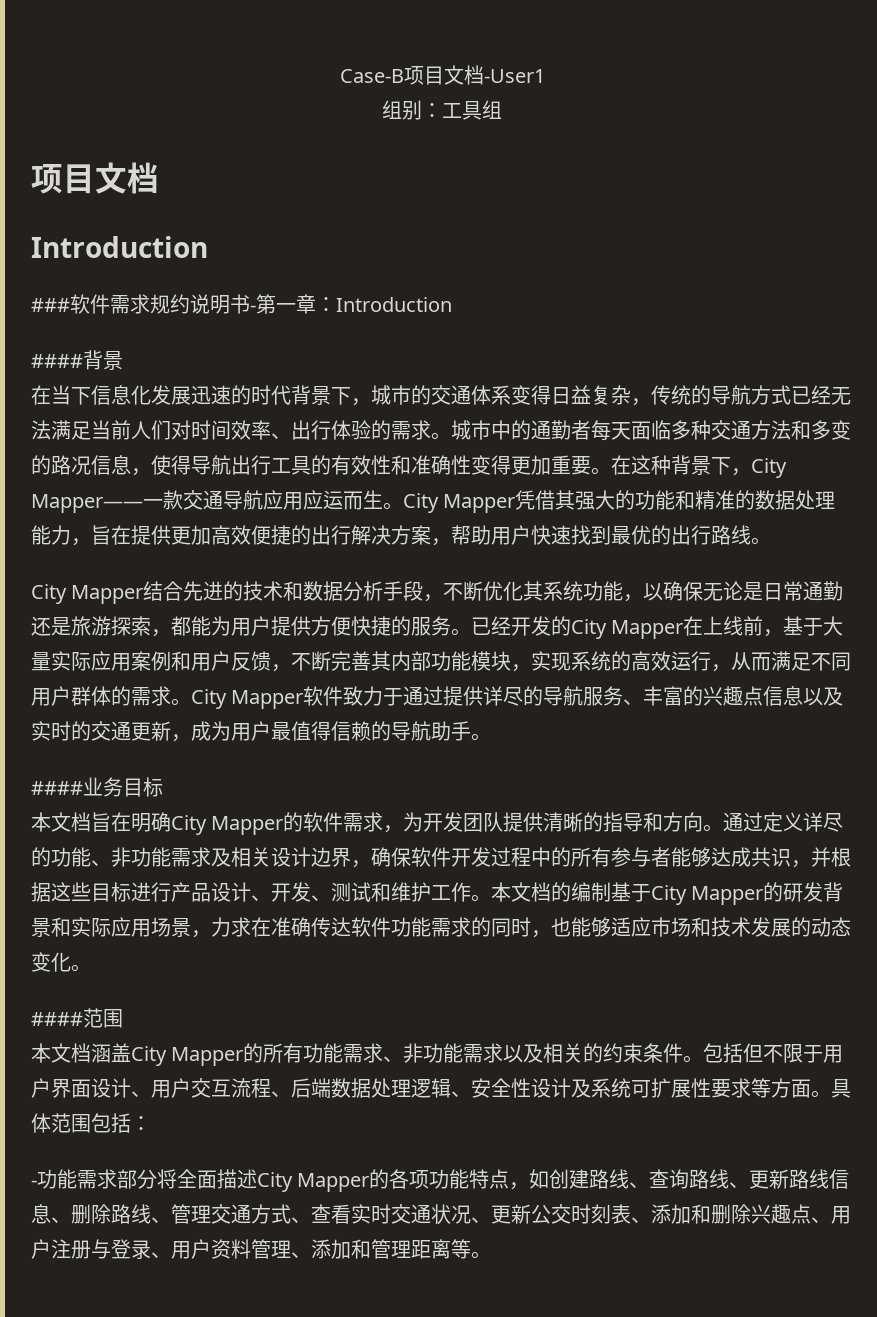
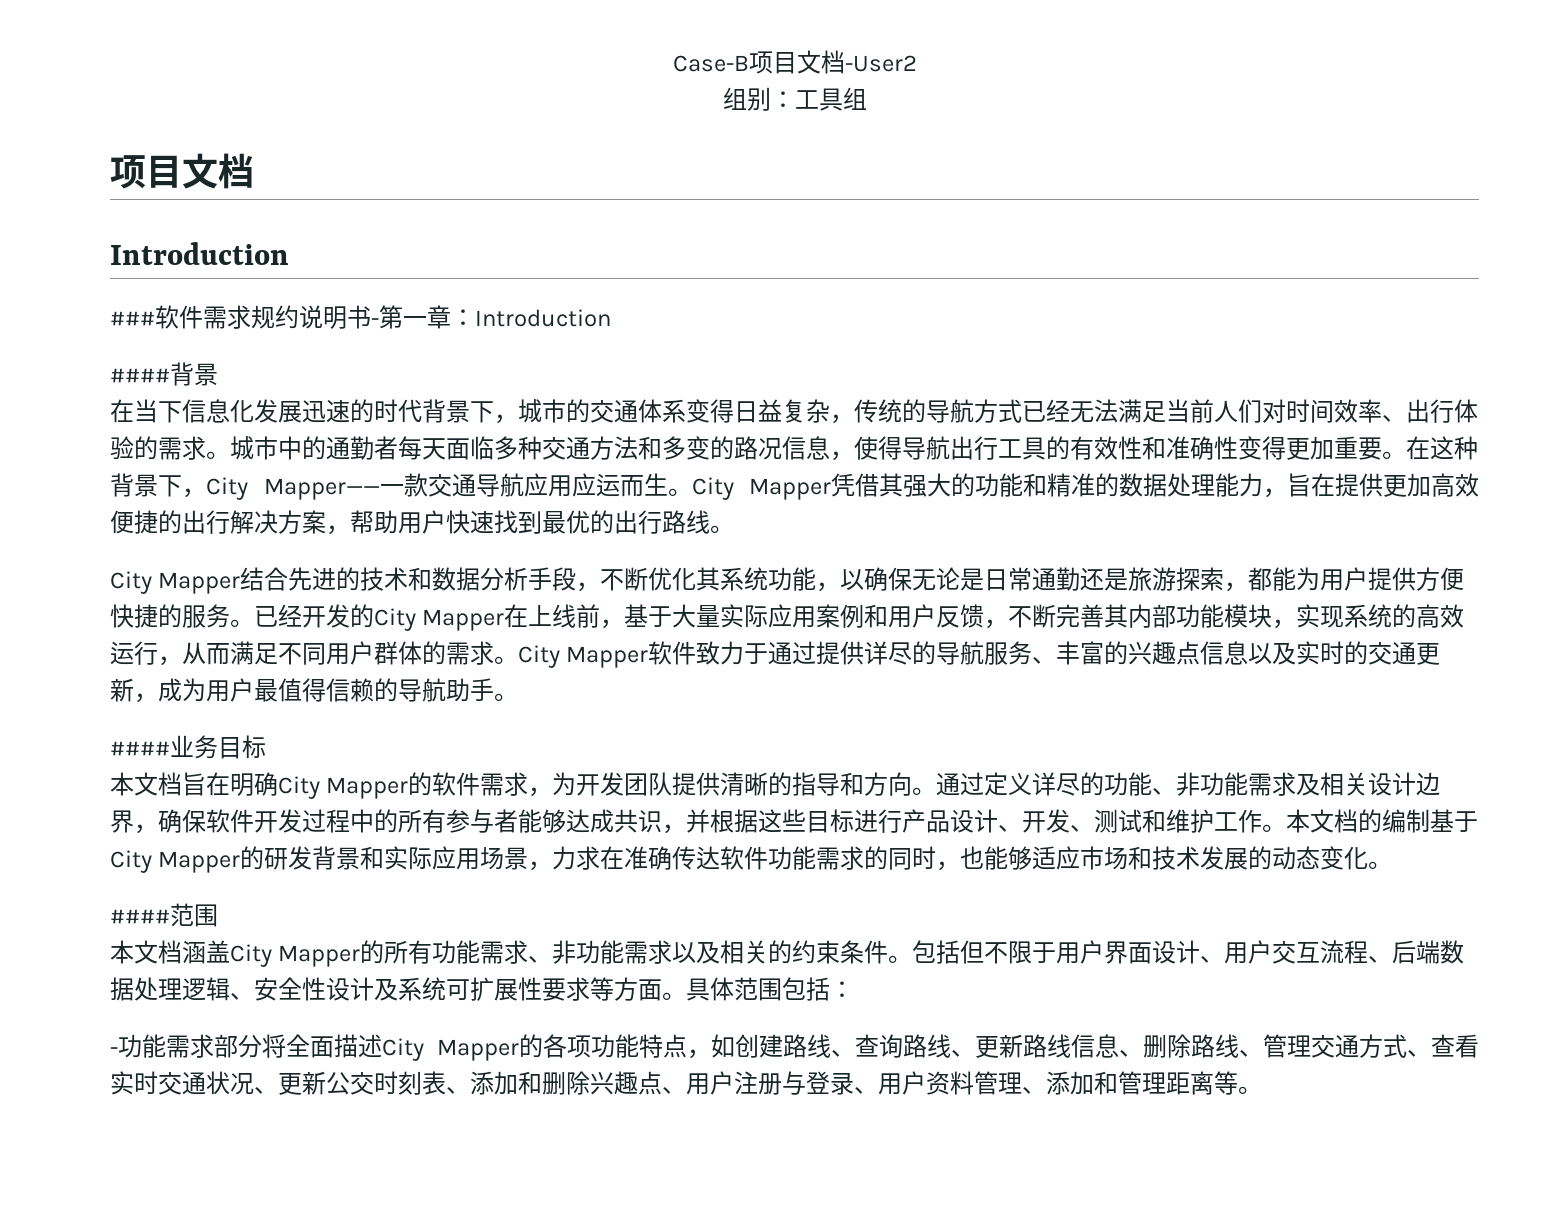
- Case-B项目文档-User1
+ Case-B项目文档-User2

